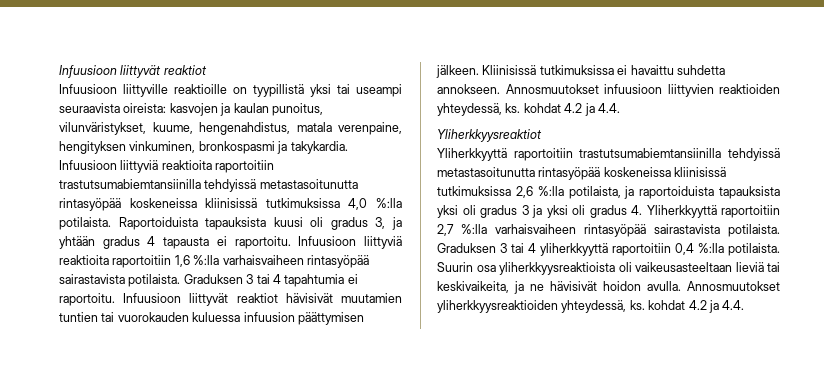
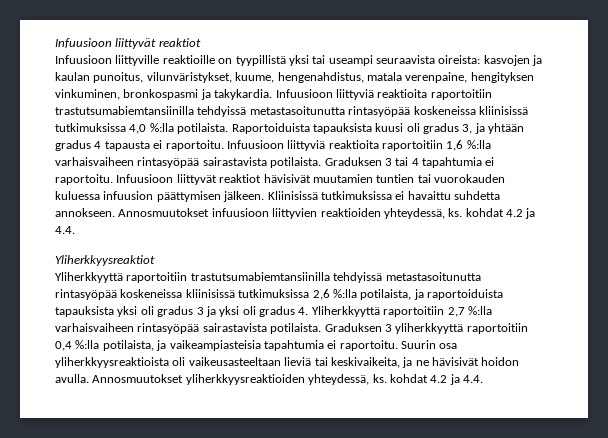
- Graduksen 3 tai 4 yliherkkyyttä raportoitiin 0,4 %:lla potilaista.
+ Graduksen 3 yliherkkyyttä raportoitiin 0,4 %:lla potilaista, ja vaikeampiasteisia tapahtumia ei raportoitu.

